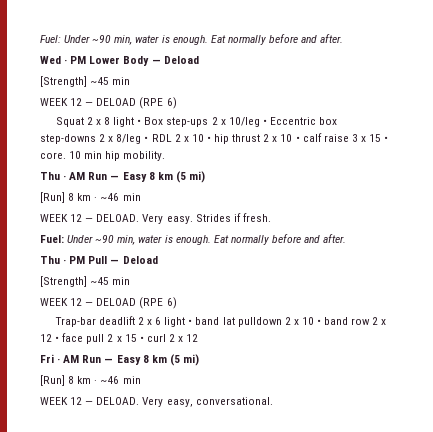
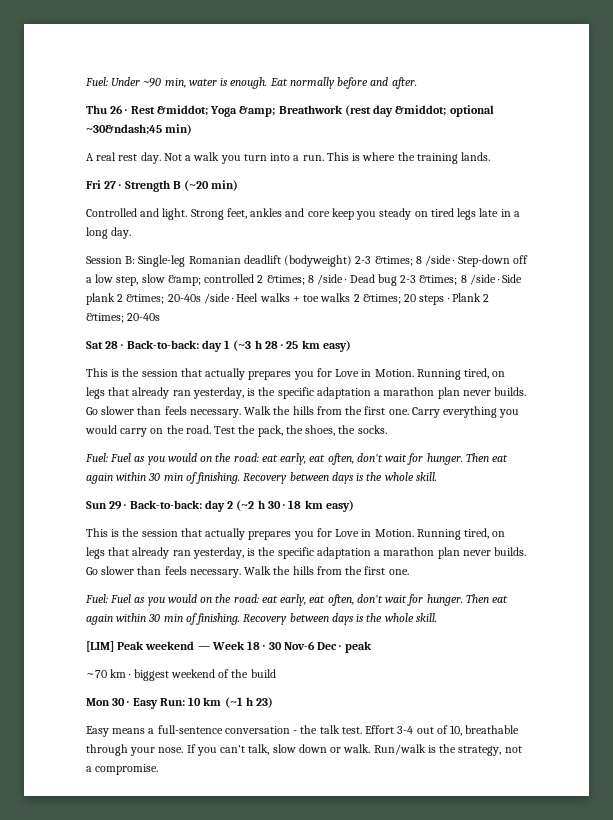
- Wed · PM Lower Body — Deload
- [Strength] ~45 min
- WEEK 12 — DELOAD (RPE 6)
- Squat 2 x 8 light • Box step-ups 2 x 10/leg • Eccentric box step-downs 2 x 8/leg • RDL 2 x 10 • hip thrust 2 x 10 • calf raise 3 x 15 • core. 10 min hip mobility.
- Thu · AM Run — Easy 8 km (5 mi)
- [Run] 8 km · ~46 min
- WEEK 12 — DELOAD. Very easy. Strides if fresh.
- Fuel: Under ~90 min, water is enough. Eat normally before and after.
- Thu · PM Pull — Deload
- [Strength] ~45 min
- WEEK 12 — DELOAD (RPE 6)
- Trap-bar deadlift 2 x 6 light • band lat pulldown 2 x 10 • band row 2 x 12 • face pull 2 x 15 • curl 2 x 12
- Fri · AM Run — Easy 8 km (5 mi)
- [Run] 8 km · ~46 min
- WEEK 12 — DELOAD. Very easy, conversational.
+ Thu 26 · Rest &middot; Yoga &amp; Breathwork (rest day &middot; optional ~30&ndash;45 min)
+ A real rest day. Not a walk you turn into a run. This is where the training lands.
+ Fri 27 · Strength B (~20 min)
+ Controlled and light. Strong feet, ankles and core keep you steady on tired legs late in a long day.
+ Session B: Single-leg Romanian deadlift (bodyweight) 2-3 &times; 8 /side · Step-down off a low step, slow &amp; controlled 2 &times; 8 /side · Dead bug 2-3 &times; 8 /side · Side plank 2 &times; 20-40s /side · Heel walks + toe walks 2 &times; 20 steps · Plank 2 &times; 20-40s
+ Sat 28 · Back-to-back: day 1 (~3 h 28 · 25 km easy)
+ This is the session that actually prepares you for Love in Motion. Running tired, on legs that already ran yesterday, is the specific adaptation a marathon plan never builds. Go slower than feels necessary. Walk the hills from the first one. Carry everything you would carry on the road. Test the pack, the shoes, the socks.
+ Fuel: Fuel as you would on the road: eat early, eat often, don't wait for hunger. Then eat again within 30 min of finishing. Recovery between days is the whole skill.
+ Sun 29 · Back-to-back: day 2 (~2 h 30 · 18 km easy)
+ This is the session that actually prepares you for Love in Motion. Running tired, on legs that already ran yesterday, is the specific adaptation a marathon plan never builds. Go slower than feels necessary. Walk the hills from the first one.
+ Fuel: Fuel as you would on the road: eat early, eat often, don't wait for hunger. Then eat again within 30 min of finishing. Recovery between days is the whole skill.
+ [LIM] Peak weekend — Week 18 · 30 Nov-6 Dec · peak
+ ~70 km · biggest weekend of the build
+ Mon 30 · Easy Run: 10 km (~1 h 23)
+ Easy means a full-sentence conversation - the talk test. Effort 3-4 out of 10, breathable through your nose. If you can't talk, slow down or walk. Run/walk is the strategy, not a compromise.

